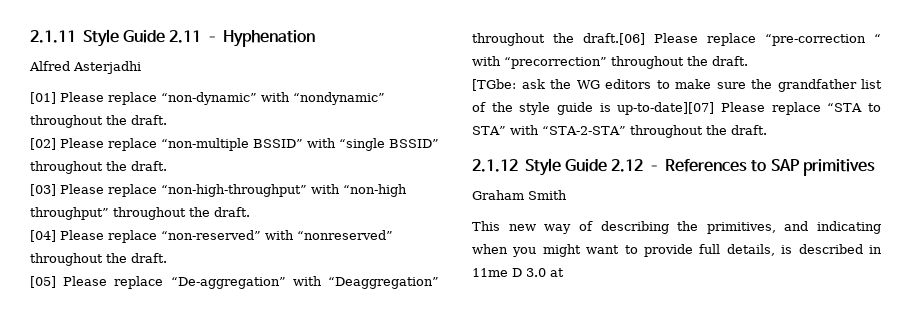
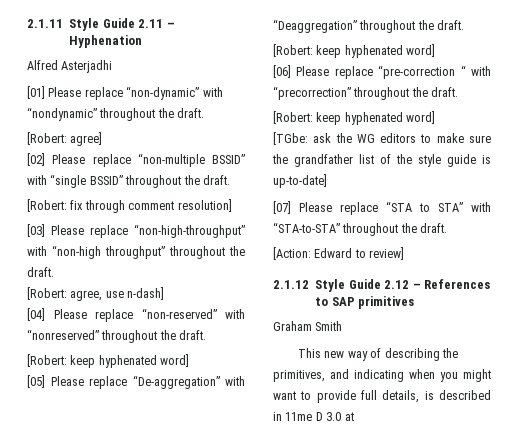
+ [Robert: agree]
+ [Robert: fix through comment resolution]
+ [Robert: agree, use n-dash]
  [04] Please replace “non-reserved” with “nonreserved” throughout the draft.
+ [Robert: keep hyphenated word]
- [05] Please replace “De-aggregation” with “Deaggregation” throughout the draft.[06] Please replace “pre-correction “ with “precorrection” throughout the draft.
+ [05] Please replace “De-aggregation” with “Deaggregation” throughout the draft.
+ [Robert: keep hyphenated word]
+ [06] Please replace “pre-correction “ with “precorrection” throughout the draft.
+ [Robert: keep hyphenated word]
- [TGbe: ask the WG editors to make sure the grandfather list of the style guide is up-to-date][07] Please replace “STA to STA” with “STA-2-STA” throughout the draft.
+ [TGbe: ask the WG editors to make sure the grandfather list of the style guide is up-to-date]
+ [07] Please replace “STA to STA” with “STA-to-STA” throughout the draft.
+ [Action: Edward to review]

